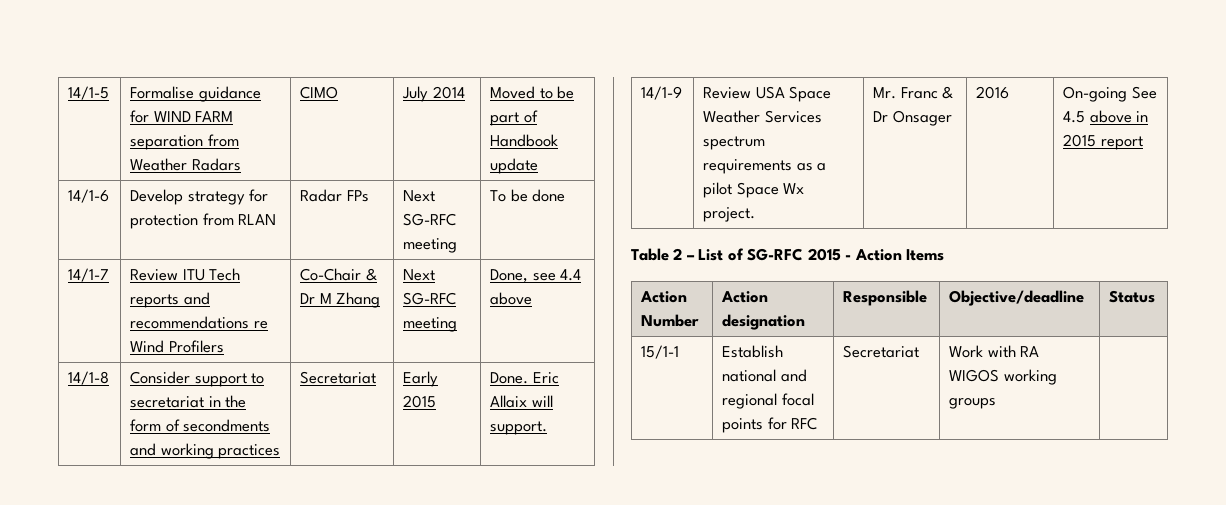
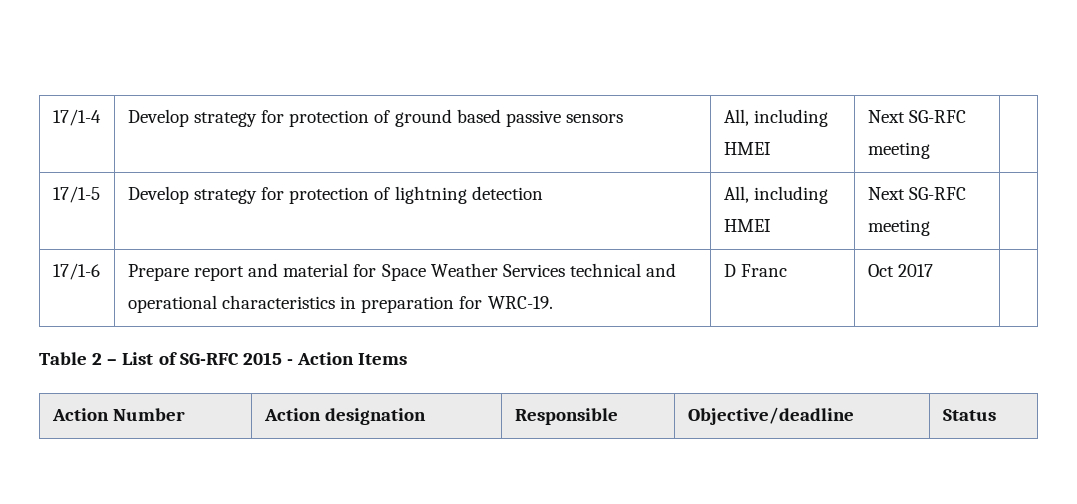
- 14/1-5 | Formalise guidance for WIND FARM separation from Weather Radars | CIMO | July 2014 | Moved to be part of Handbook update
- 14/1-6 | Develop strategy for protection from RLAN | Radar FPs | Next SG-RFC meeting | To be done
- 14/1-7 | Review ITU Tech reports and recommendations re Wind Profilers | Co-Chair & Dr M Zhang | Next SG-RFC meeting | Done, see 4.4 above
- 14/1-8 | Consider support to secretariat in the form of secondments and working practices | Secretariat | Early 2015 | Done. Eric Allaix will support.
- 14/1-9 | Review USA Space Weather Services spectrum requirements as a pilot Space Wx project. | Mr. Franc & Dr Onsager | 2016 | On-going See 4.5 above in 2015 report
+ 17/1-4 | Develop strategy for protection of ground based passive sensors | All, including HMEI | Next SG-RFC meeting |
+ 17/1-5 | Develop strategy for protection of lightning detection | All, including HMEI | Next SG-RFC meeting |
+ 17/1-6 | Prepare report and material for Space Weather Services technical and operational characteristics in preparation for WRC-19. | D Franc | Oct 2017 |
- 15/1-1 | Establish national and regional focal points for RFC | Secretariat | Work with RA WIGOS working groups |

